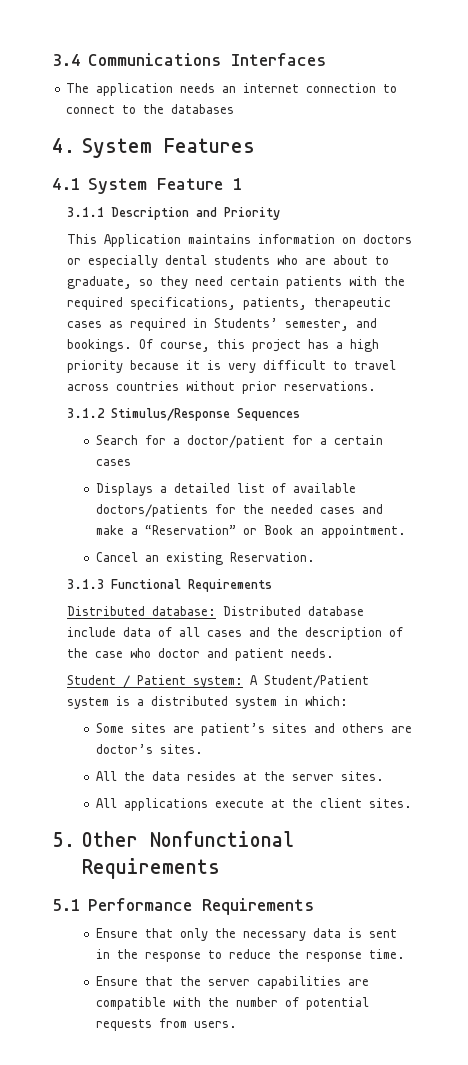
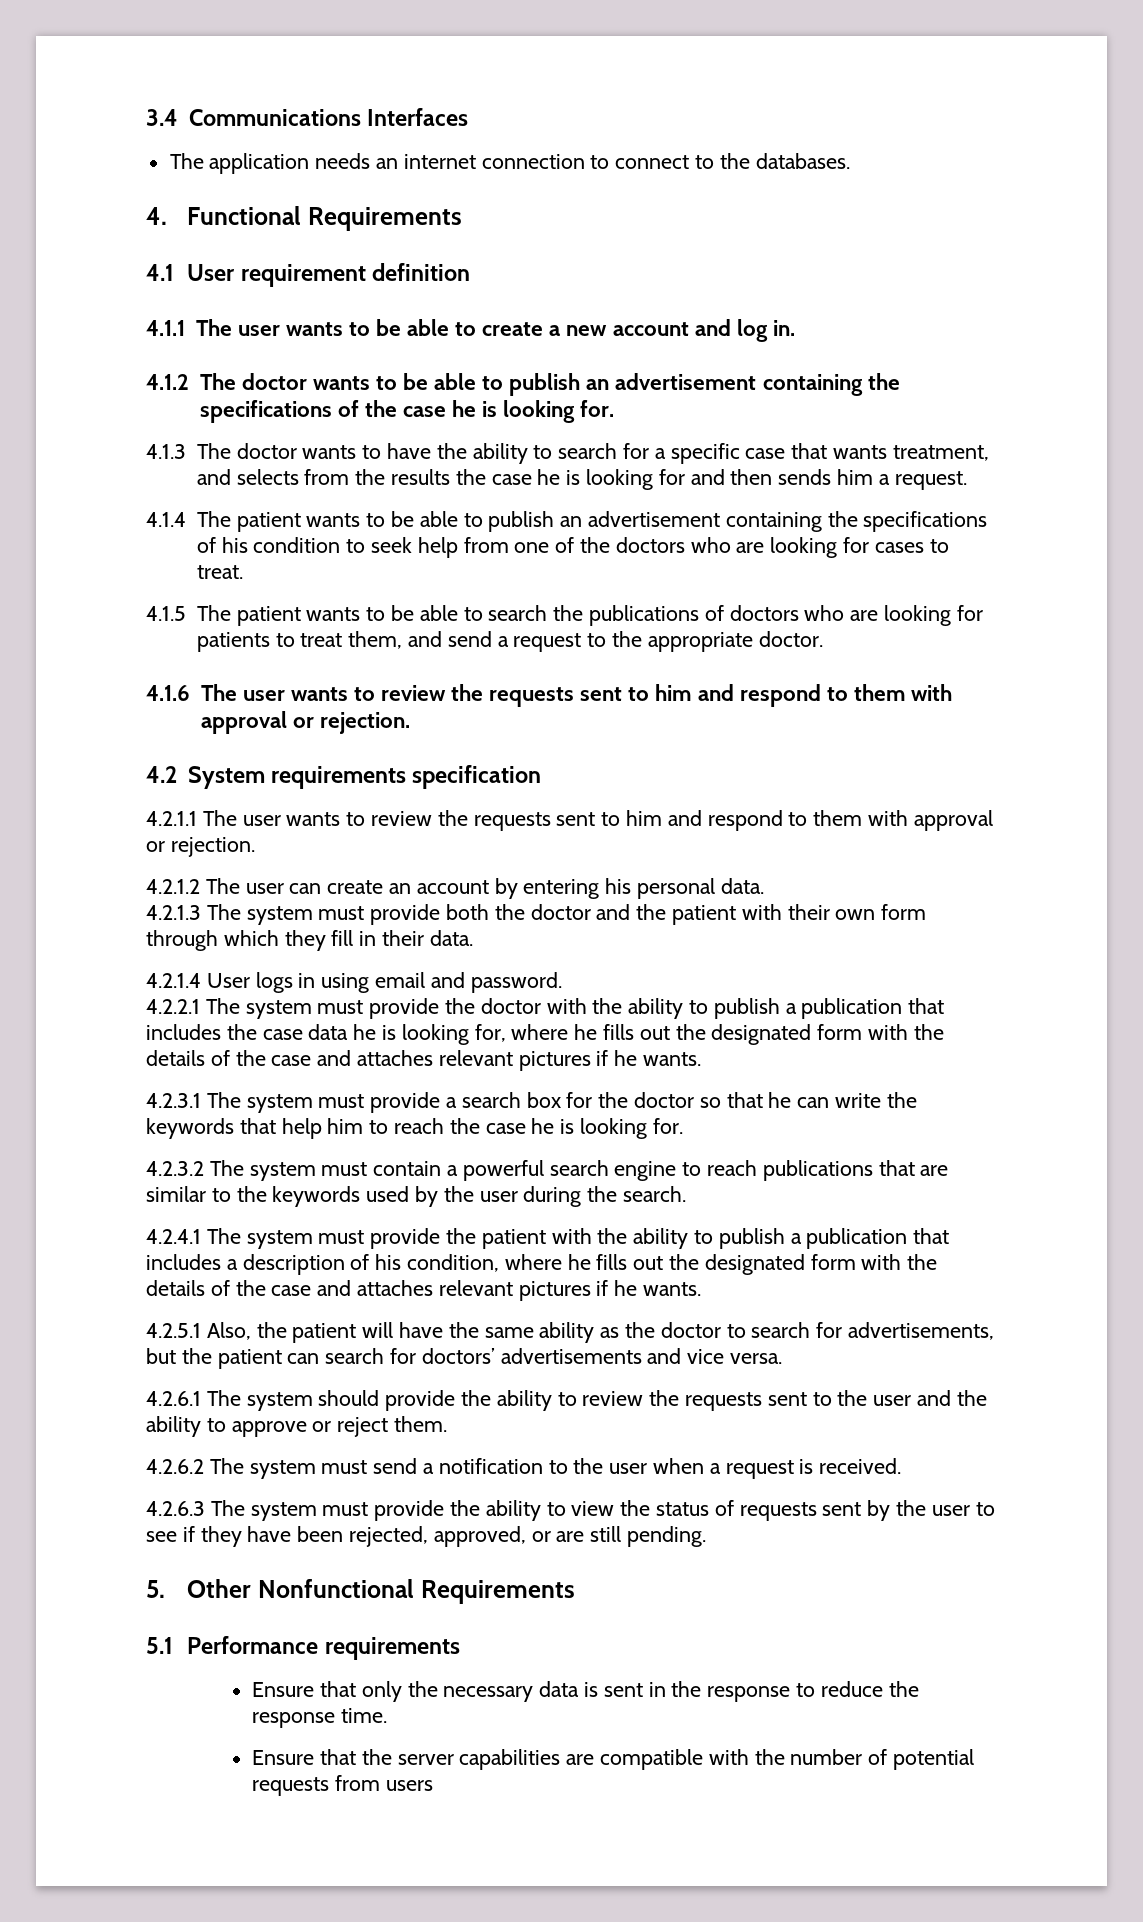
- The application needs an internet connection to connect to the databases
- 4. System Features
- 4.1 System Feature 1
- 3.1.1 Description and Priority
- This Application maintains information on doctors or especially dental students who are about to graduate, so they need certain patients with the required specifications, patients, therapeutic cases as required in Students’ semester, and bookings. Of course, this project has a high priority because it is very difficult to travel across countries without prior reservations.
- 3.1.2 Stimulus/Response Sequences
- Search for a doctor/patient for a certain cases
- Displays a detailed list of available doctors/patients for the needed cases and make a “Reservation” or Book an appointment.
- Cancel an existing Reservation.
- 3.1.3 Functional Requirements
- Distributed database: Distributed database include data of all cases and the description of the case who doctor and patient needs.
- Student / Patient system: A Student/Patient system is a distributed system in which:
- Some sites are patient’s sites and others are doctor’s sites.
- All the data resides at the server sites.
- All applications execute at the client sites.
+ The application needs an internet connection to connect to the databases.
+ 4. Functional Requirements
+ 4.1 User requirement definition
+ 4.1.1 The user wants to be able to create a new account and log in.
+ 4.1.2 The doctor wants to be able to publish an advertisement containing the specifications of the case he is looking for.
+ 4.1.3 The doctor wants to have the ability to search for a specific case that wants treatment, and selects from the results the case he is looking for and then sends him a request.
+ 4.1.4 The patient wants to be able to publish an advertisement containing the specifications of his condition to seek help from one of the doctors who are looking for cases to treat.
+ 4.1.5 The patient wants to be able to search the publications of doctors who are looking for patients to treat them, and send a request to the appropriate doctor.
+ 4.1.6 The user wants to review the requests sent to him and respond to them with approval or rejection.
+ 4.2 System requirements specification
+ 4.2.1.1 The user wants to review the requests sent to him and respond to them with approval or rejection.
+ 4.2.1.2 The user can create an account by entering his personal data.
+ 4.2.1.3 The system must provide both the doctor and the patient with their own form through which they fill in their data.
+ 4.2.1.4 User logs in using email and password.
+ 4.2.2.1 The system must provide the doctor with the ability to publish a publication that includes the case data he is looking for, where he fills out the designated form with the details of the case and attaches relevant pictures if he wants.
+ 4.2.3.1 The system must provide a search box for the doctor so that he can write the keywords that help him to reach the case he is looking for.
+ 4.2.3.2 The system must contain a powerful search engine to reach publications that are similar to the keywords used by the user during the search.
+ 4.2.4.1 The system must provide the patient with the ability to publish a publication that includes a description of his condition, where he fills out the designated form with the details of the case and attaches relevant pictures if he wants.
+ 4.2.5.1 Also, the patient will have the same ability as the doctor to search for advertisements, but the patient can search for doctors’ advertisements and vice versa.
+ 4.2.6.1 The system should provide the ability to review the requests sent to the user and the ability to approve or reject them.
+ 4.2.6.2 The system must send a notification to the user when a request is received.
+ 4.2.6.3 The system must provide the ability to view the status of requests sent by the user to see if they have been rejected, approved, or are still pending.
- 5.1 Performance Requirements
+ 5.1 Performance requirements
- Ensure that the server capabilities are compatible with the number of potential requests from users.
+ Ensure that the server capabilities are compatible with the number of potential requests from users

